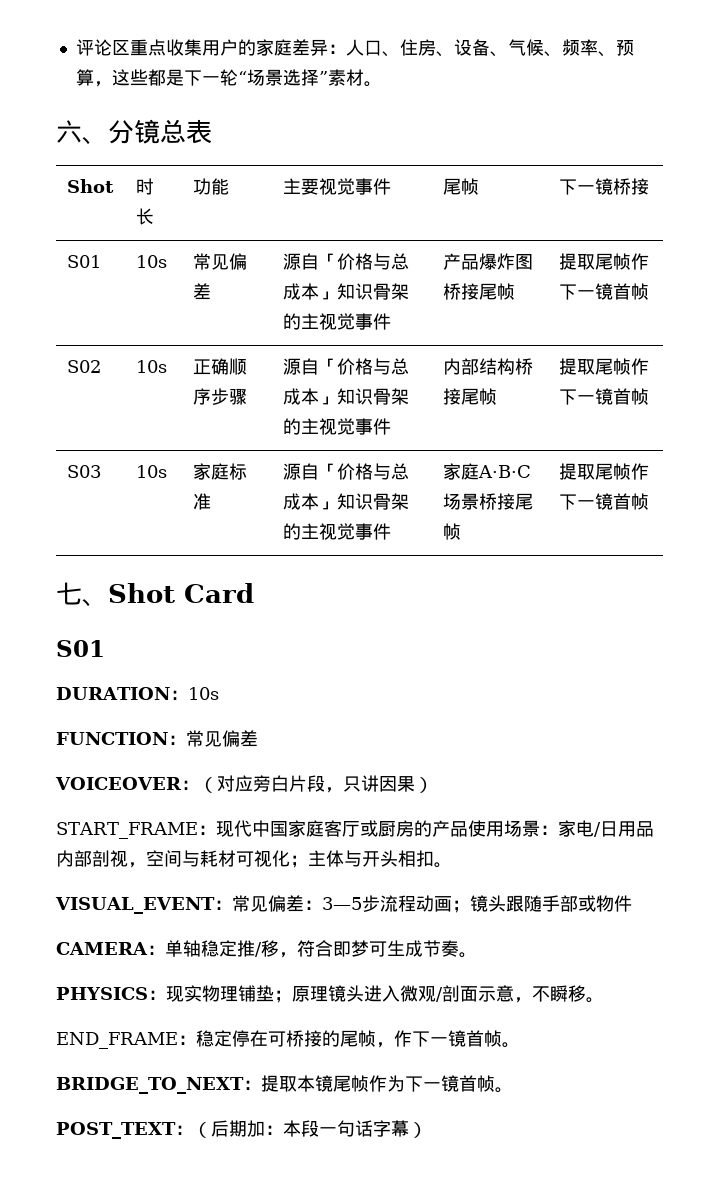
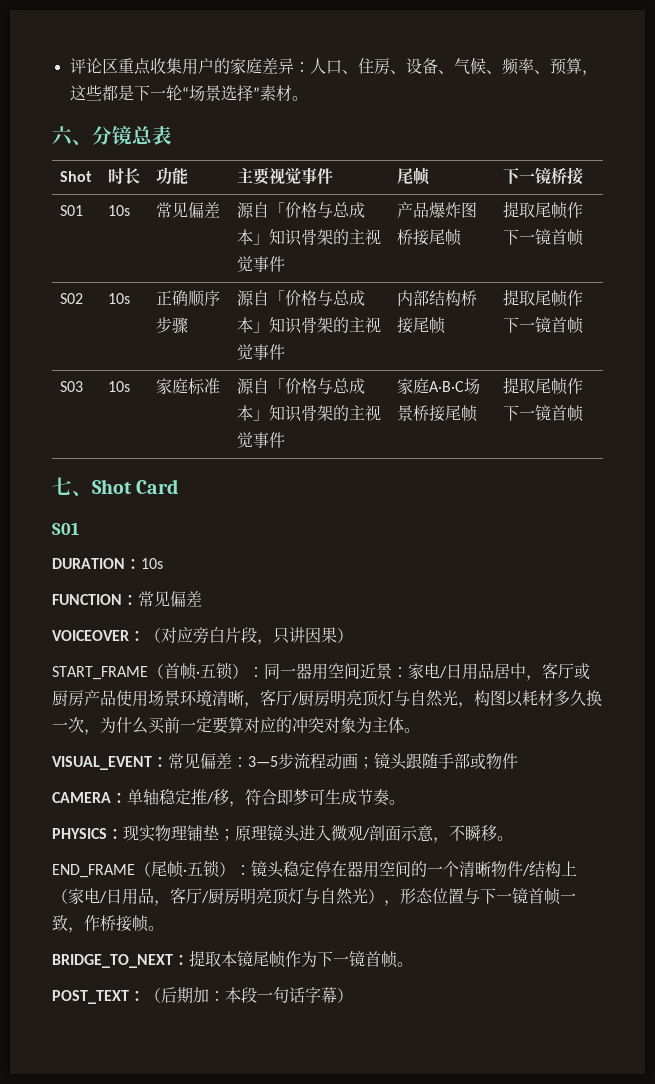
- START_FRAME：现代中国家庭客厅或厨房的产品使用场景：家电/日用品内部剖视，空间与耗材可视化；主体与开头相扣。
+ START_FRAME（首帧·五锁）：同一器用空间近景：家电/日用品居中，客厅或厨房产品使用场景环境清晰，客厅/厨房明亮顶灯与自然光，构图以耗材多久换一次，为什么买前一定要算对应的冲突对象为主体。
- END_FRAME：稳定停在可桥接的尾帧，作下一镜首帧。
+ END_FRAME（尾帧·五锁）：镜头稳定停在器用空间的一个清晰物件/结构上（家电/日用品，客厅/厨房明亮顶灯与自然光），形态位置与下一镜首帧一致，作桥接帧。

